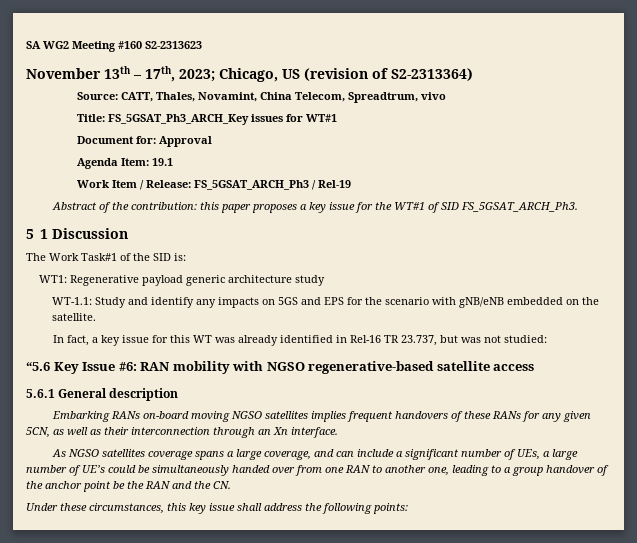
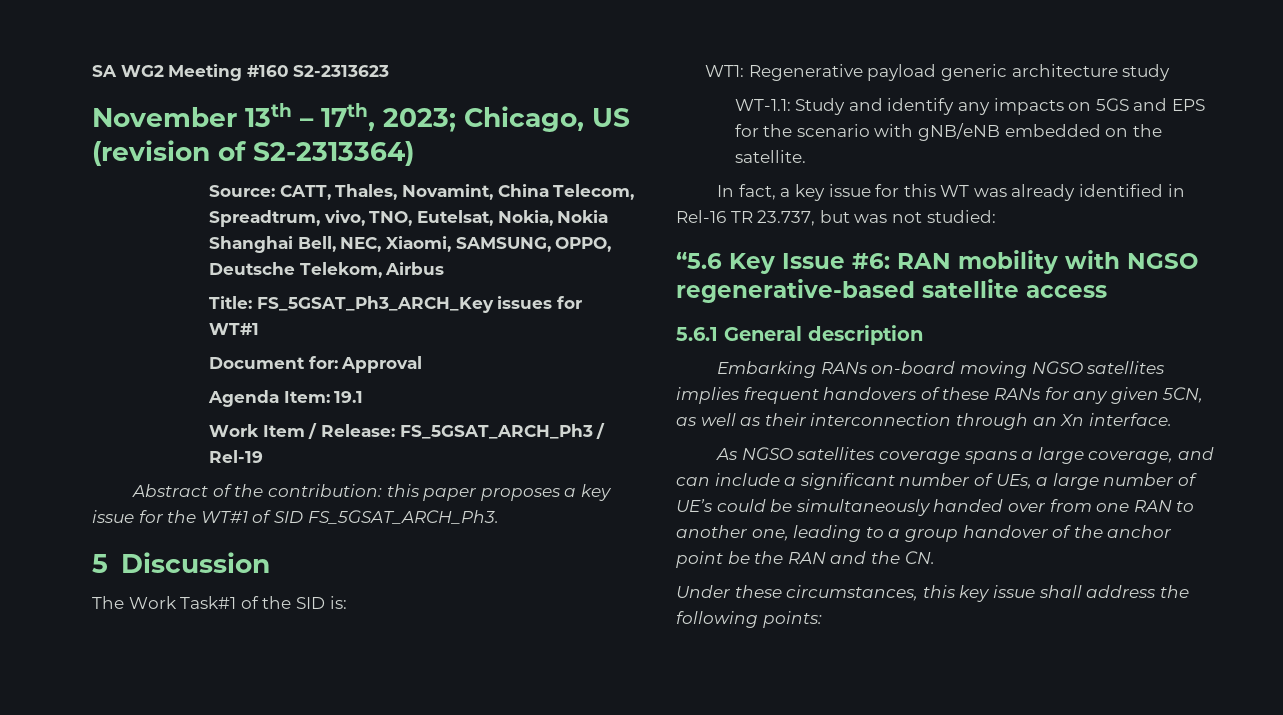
- Source: CATT, Thales, Novamint, China Telecom, Spreadtrum, vivo
+ Source: CATT, Thales, Novamint, China Telecom, Spreadtrum, vivo, TNO, Eutelsat, Nokia, Nokia Shanghai Bell, NEC, Xiaomi, SAMSUNG, OPPO, Deutsche Telekom, Airbus
- 5 1 Discussion
+ 5 Discussion

